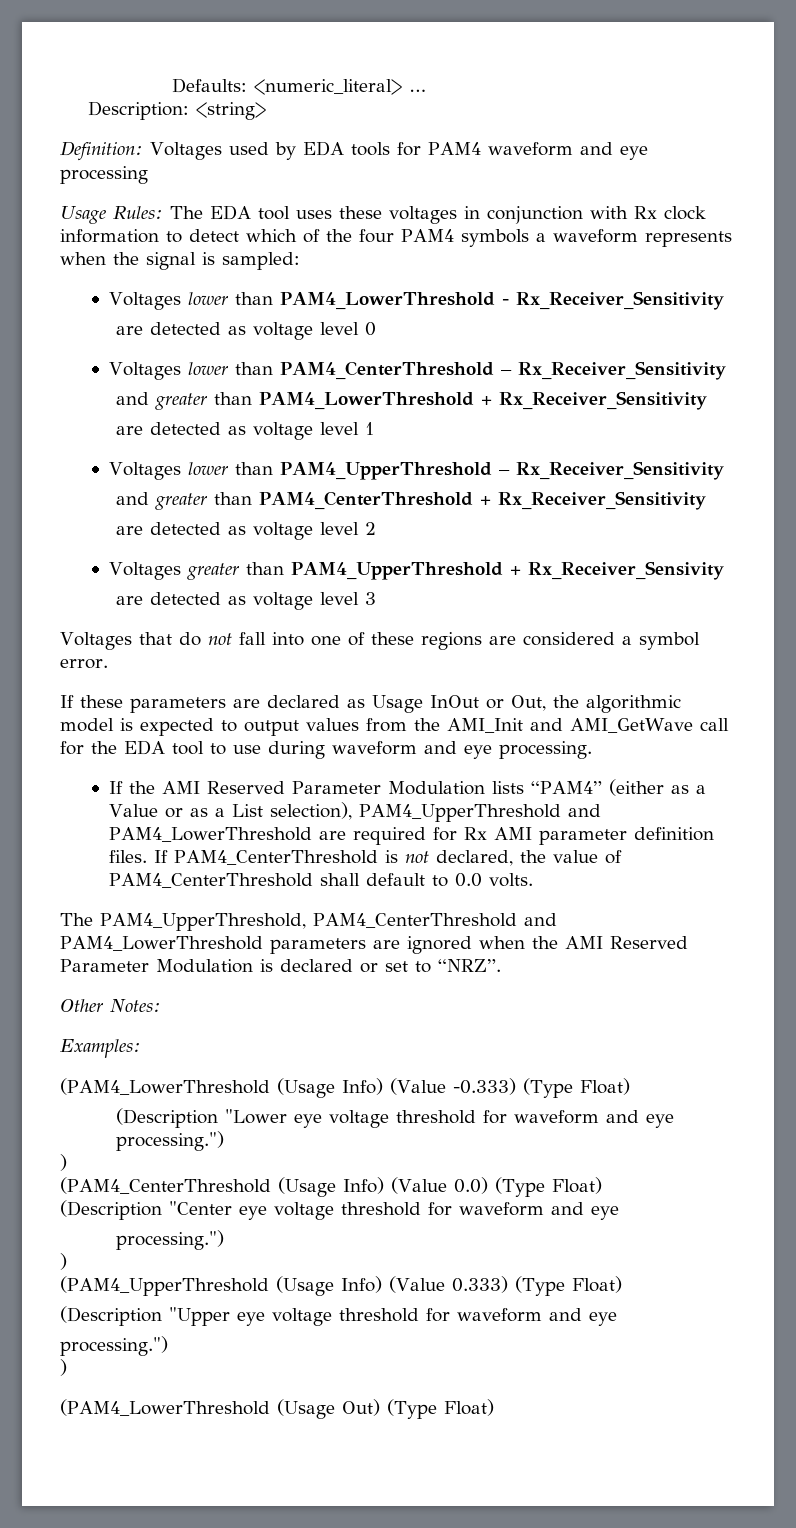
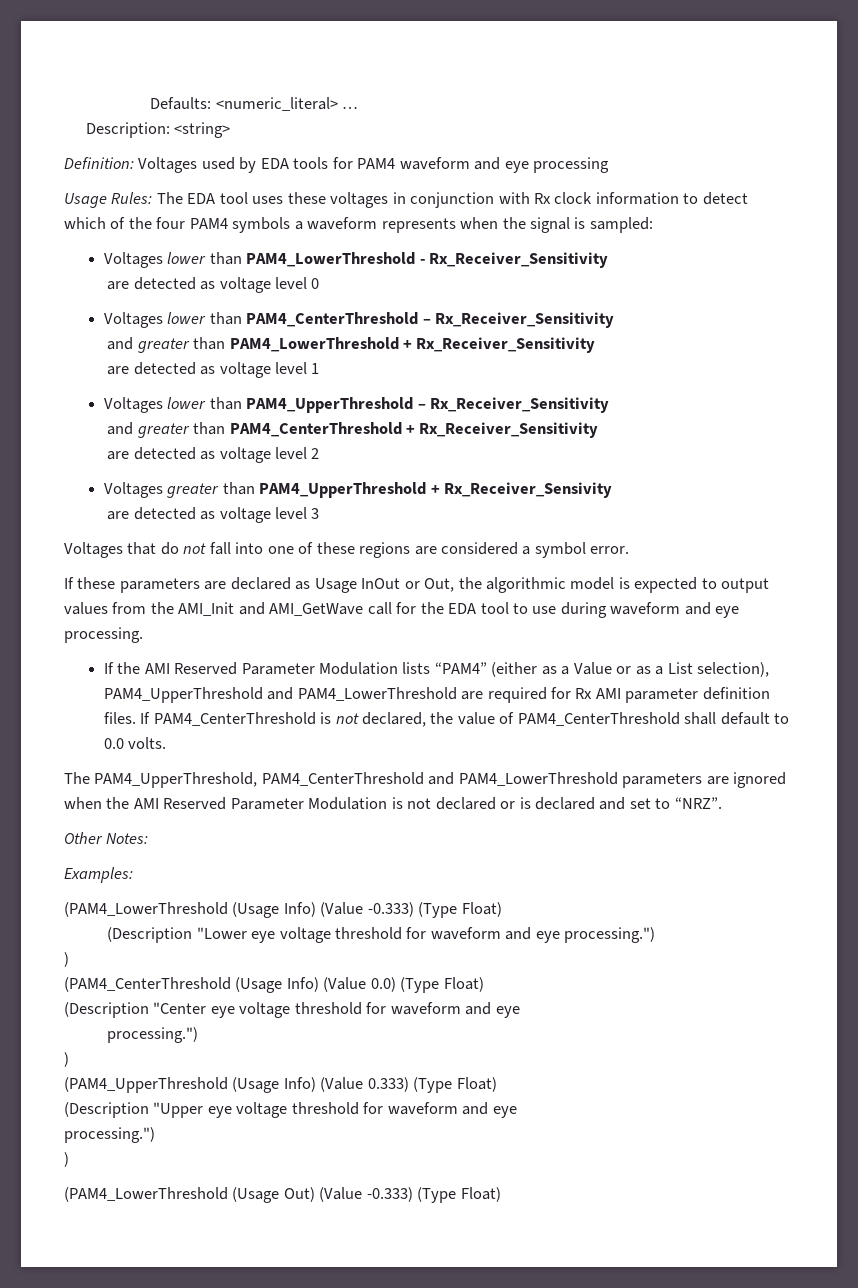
- The PAM4_UpperThreshold, PAM4_CenterThreshold and PAM4_LowerThreshold parameters are ignored when the AMI Reserved Parameter Modulation is declared or set to “NRZ”.
+ The PAM4_UpperThreshold, PAM4_CenterThreshold and PAM4_LowerThreshold parameters are ignored when the AMI Reserved Parameter Modulation is not declared or is declared and set to “NRZ”.
- (PAM4_LowerThreshold (Usage Out) (Type Float)
+ (PAM4_LowerThreshold (Usage Out) (Value -0.333) (Type Float)

